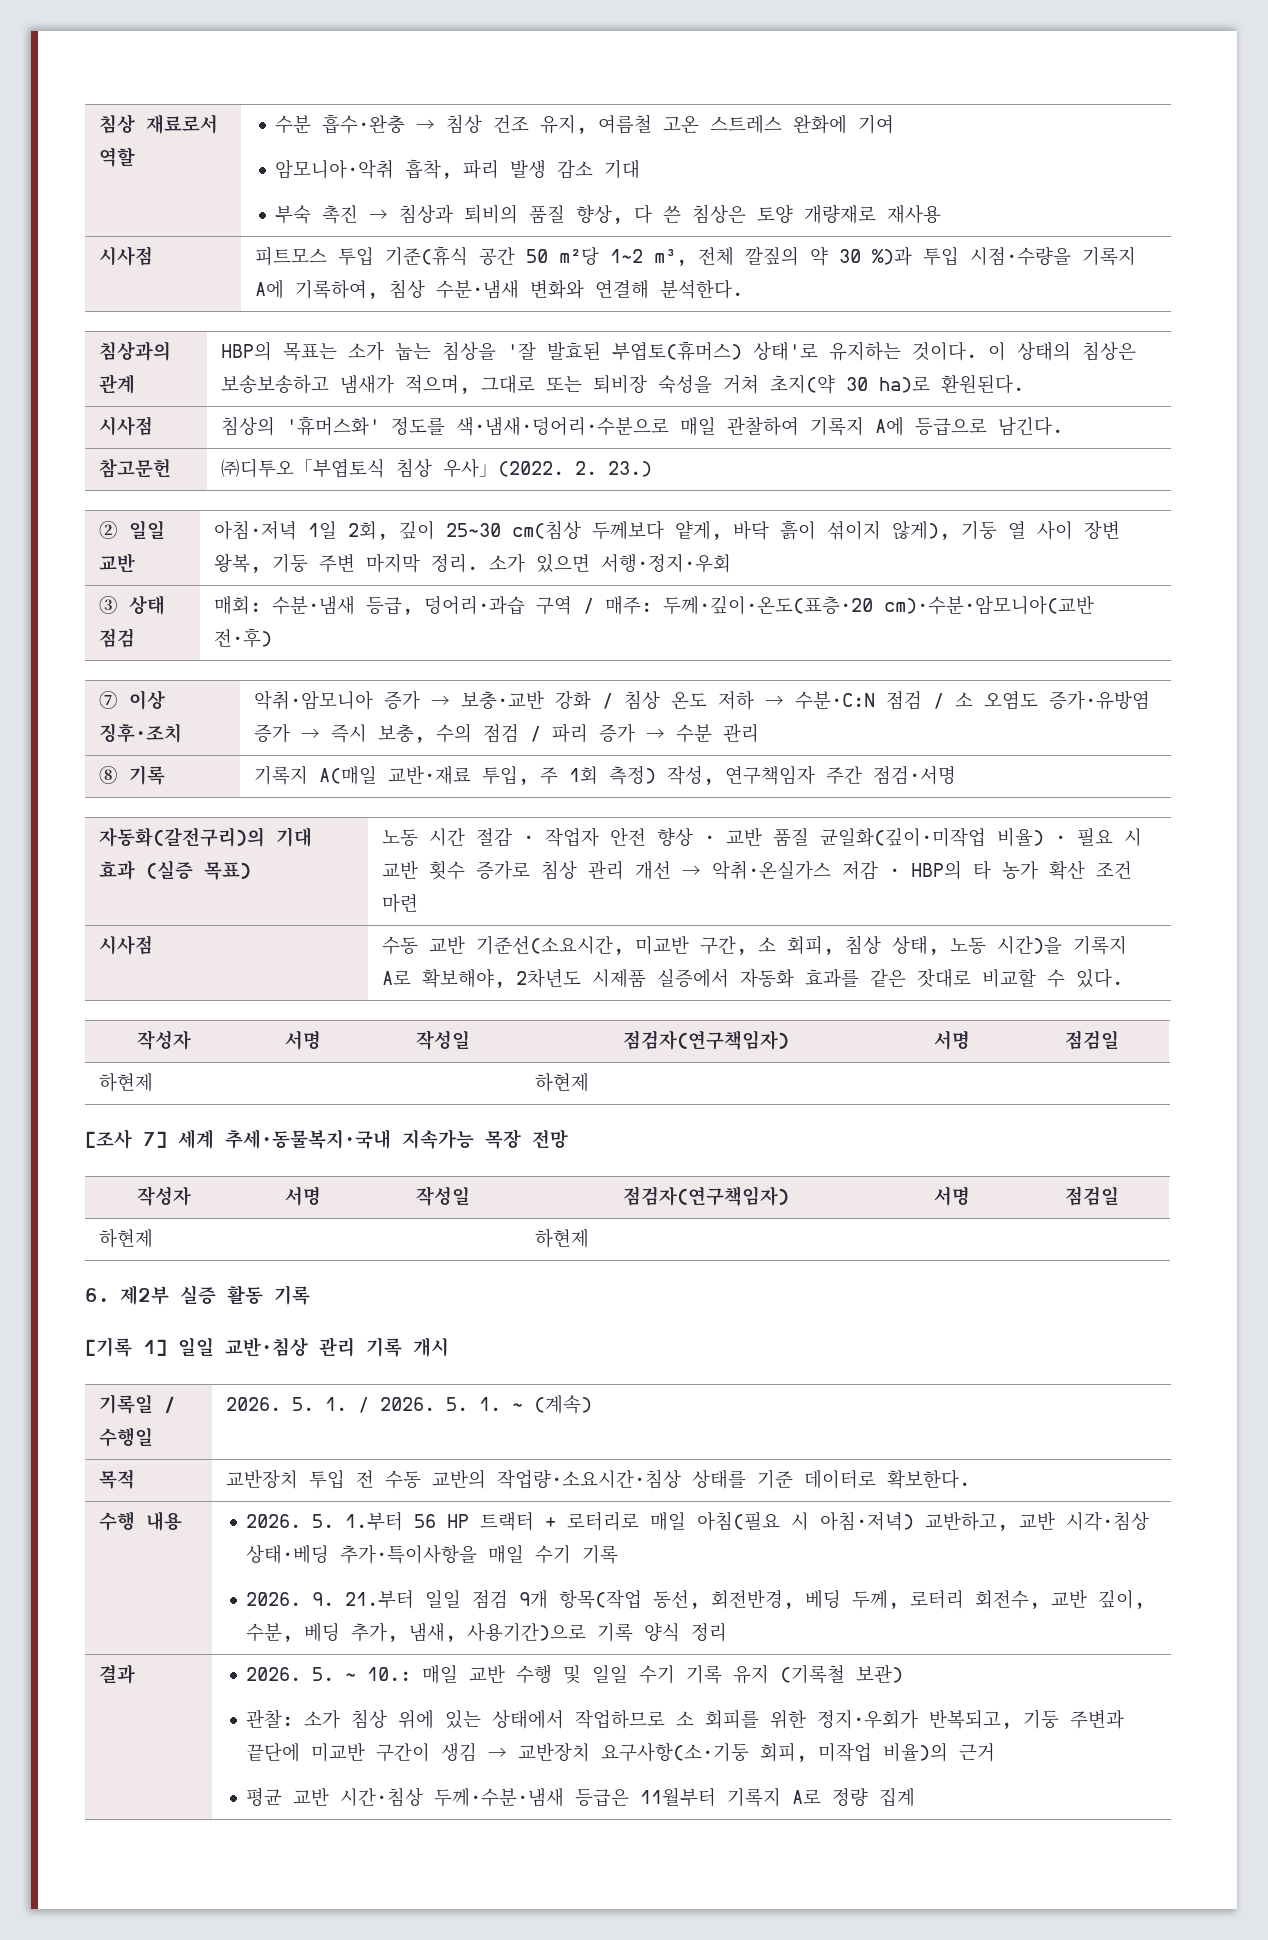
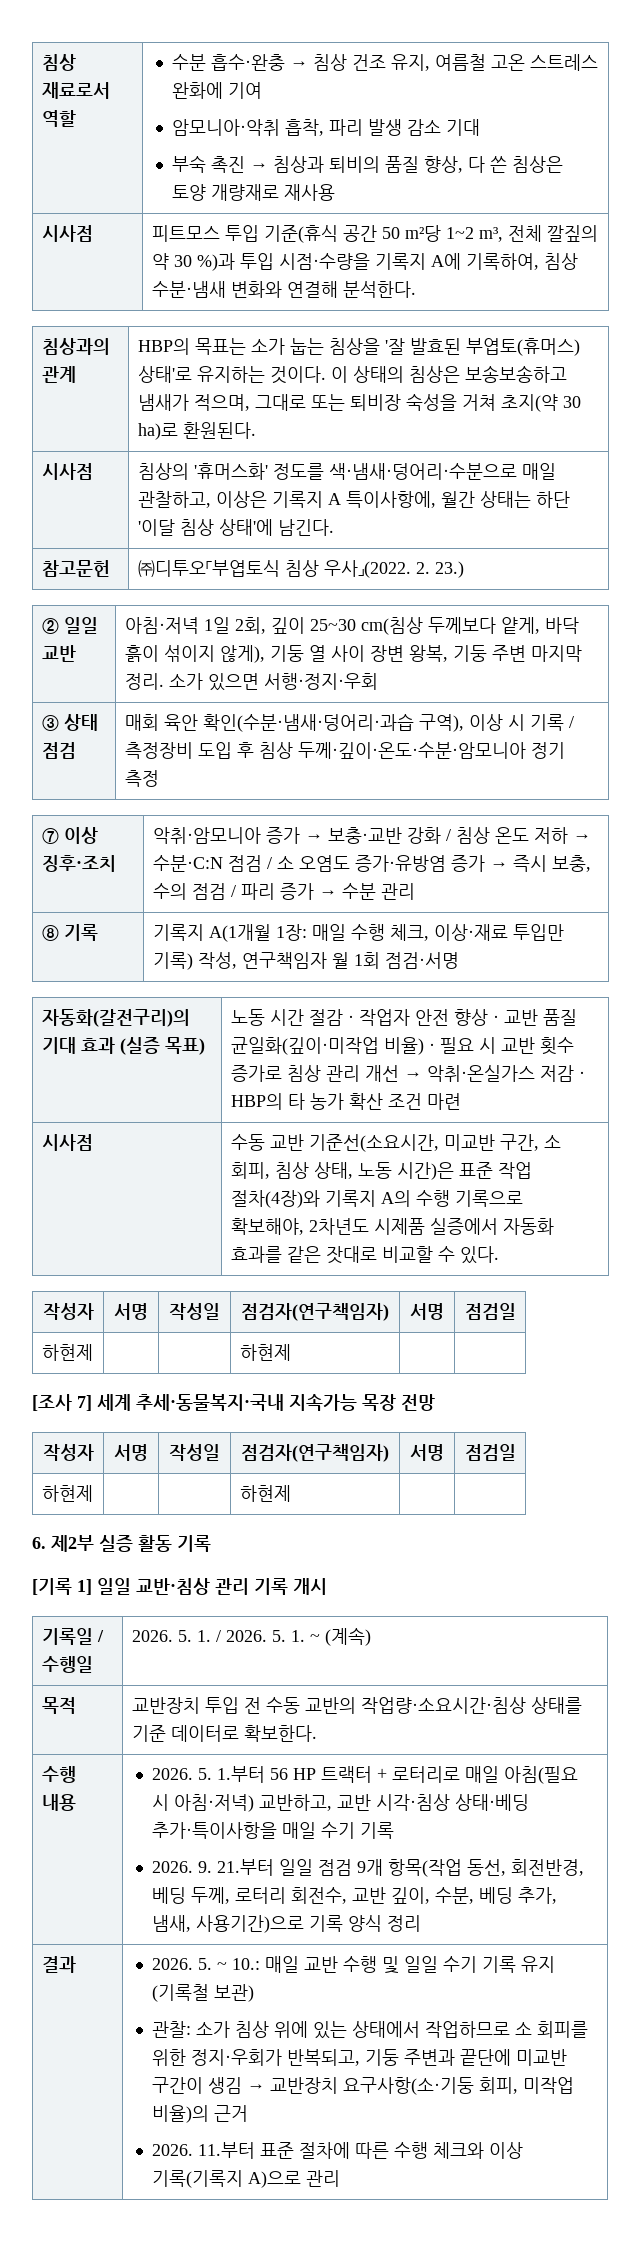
- 시사점 | 침상의 '휴머스화' 정도를 색·냄새·덩어리·수분으로 매일 관찰하여 기록지 A에 등급으로 남긴다.
+ 시사점 | 침상의 '휴머스화' 정도를 색·냄새·덩어리·수분으로 매일 관찰하고, 이상은 기록지 A 특이사항에, 월간 상태는 하단 '이달 침상 상태'에 남긴다.
- ③ 상태 점검 | 매회: 수분·냄새 등급, 덩어리·과습 구역 / 매주: 두께·깊이·온도(표층·20 cm)·수분·암모니아(교반 전·후)
+ ③ 상태 점검 | 매회 육안 확인(수분·냄새·덩어리·과습 구역), 이상 시 기록 / 측정장비 도입 후 침상 두께·깊이·온도·수분·암모니아 정기 측정
- ⑧ 기록 | 기록지 A(매일 교반·재료 투입, 주 1회 측정) 작성, 연구책임자 주간 점검·서명
+ ⑧ 기록 | 기록지 A(1개월 1장: 매일 수행 체크, 이상·재료 투입만 기록) 작성, 연구책임자 월 1회 점검·서명
- 시사점 | 수동 교반 기준선(소요시간, 미교반 구간, 소 회피, 침상 상태, 노동 시간)을 기록지 A로 확보해야, 2차년도 시제품 실증에서 자동화 효과를 같은 잣대로 비교할 수 있다.
+ 시사점 | 수동 교반 기준선(소요시간, 미교반 구간, 소 회피, 침상 상태, 노동 시간)은 표준 작업 절차(4장)와 기록지 A의 수행 기록으로 확보해야, 2차년도 시제품 실증에서 자동화 효과를 같은 잣대로 비교할 수 있다.
- 평균 교반 시간·침상 두께·수분·냄새 등급은 11월부터 기록지 A로 정량 집계
+ 2026. 11.부터 표준 절차에 따른 수행 체크와 이상 기록(기록지 A)으로 관리

